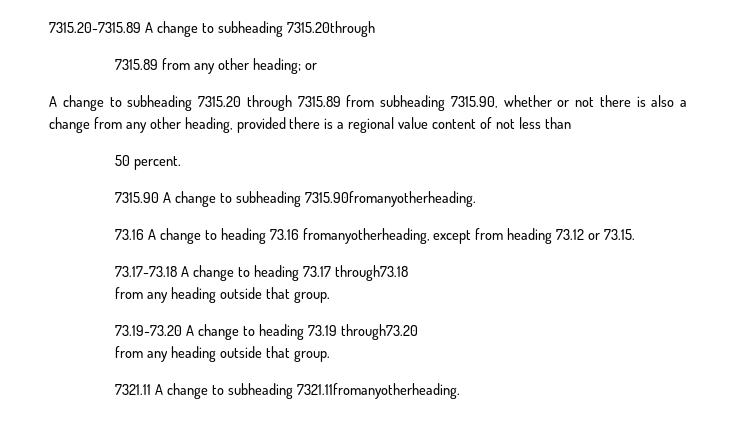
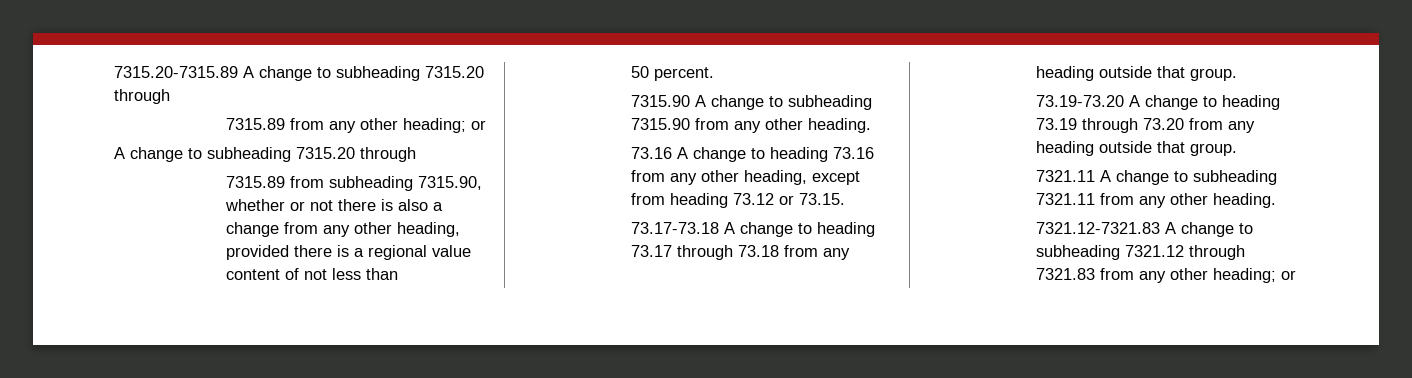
- 7315.20-7315.89 A change to subheading 7315.20through
+ 7315.20-7315.89 A change to subheading 7315.20 through
  7315.89 from any other heading; or
- A change to subheading 7315.20 through 7315.89 from subheading 7315.90, whether or not there is also a change from any other heading, provided there is a regional value content of not less than
+ A change to subheading 7315.20 through
+ 7315.89 from subheading 7315.90, whether or not there is also a change from any other heading, provided there is a regional value content of not less than
- 7315.90 A change to subheading 7315.90fromanyotherheading.
+ 7315.90 A change to subheading 7315.90 from any other heading.
- 73.16 A change to heading 73.16 fromanyotherheading, except from heading 73.12 or 73.15.
+ 73.16 A change to heading 73.16 from any other heading, except from heading 73.12 or 73.15.
- 73.17-73.18 A change to heading 73.17 through73.18
- from any heading outside that group.
+ 73.17-73.18 A change to heading 73.17 through 73.18 from any heading outside that group.
- 73.19-73.20 A change to heading 73.19 through73.20
- from any heading outside that group.
+ 73.19-73.20 A change to heading 73.19 through 73.20 from any heading outside that group.
- 7321.11 A change to subheading 7321.11fromanyotherheading.
+ 7321.11 A change to subheading 7321.11 from any other heading.
+ 7321.12-7321.83 A change to subheading 7321.12 through 7321.83 from any other heading; or

